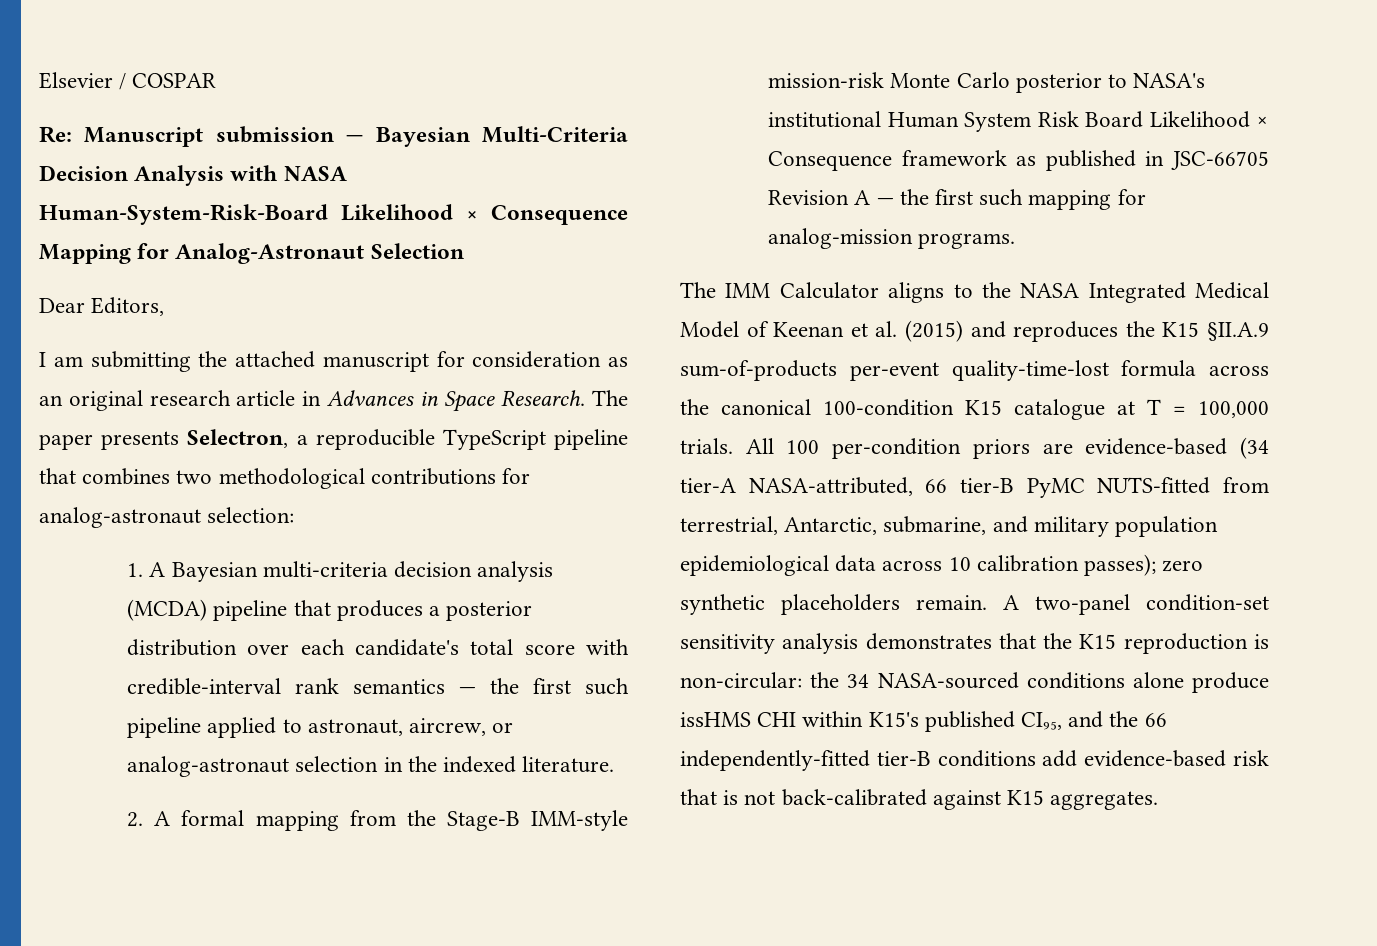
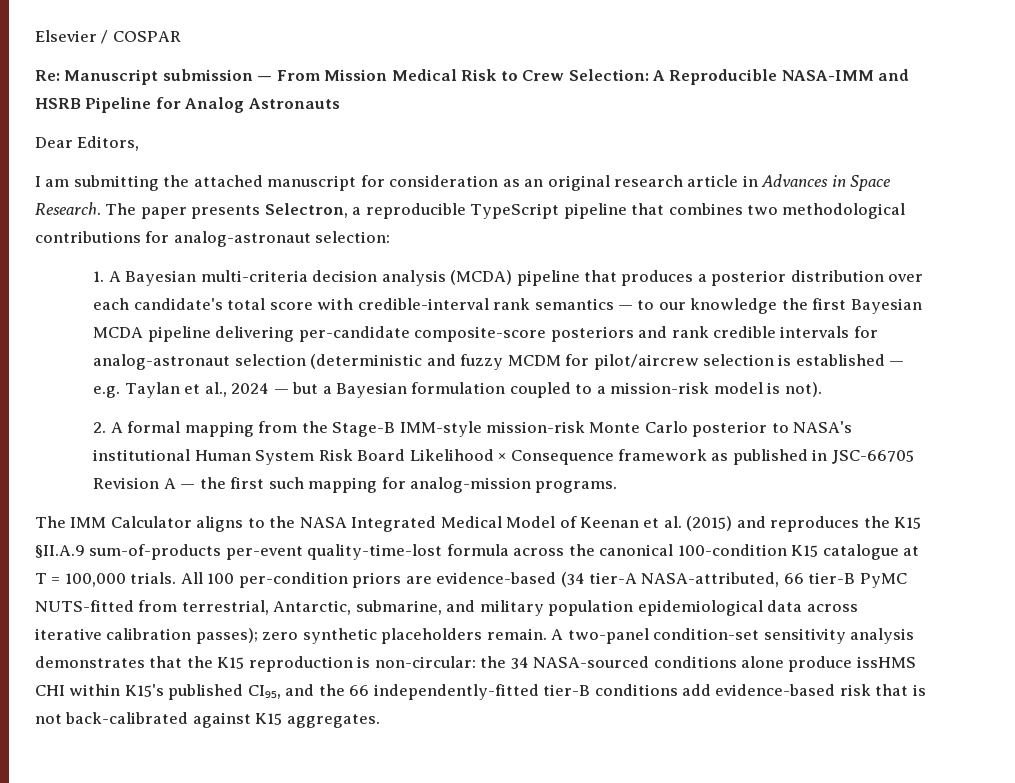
- Re: Manuscript submission — Bayesian Multi-Criteria Decision Analysis with NASA Human-System-Risk-Board Likelihood × Consequence Mapping for Analog-Astronaut Selection
+ Re: Manuscript submission — From Mission Medical Risk to Crew Selection: A Reproducible NASA-IMM and HSRB Pipeline for Analog Astronauts
- 1. A Bayesian multi-criteria decision analysis (MCDA) pipeline that produces a posterior distribution over each candidate's total score with credible-interval rank semantics — the first such pipeline applied to astronaut, aircrew, or analog-astronaut selection in the indexed literature.
+ 1. A Bayesian multi-criteria decision analysis (MCDA) pipeline that produces a posterior distribution over each candidate's total score with credible-interval rank semantics — to our knowledge the first Bayesian MCDA pipeline delivering per-candidate composite-score posteriors and rank credible intervals for analog-astronaut selection (deterministic and fuzzy MCDM for pilot/aircrew selection is established — e.g. Taylan et al., 2024 — but a Bayesian formulation coupled to a mission-risk model is not).
- All 100 per-condition priors are evidence-based (34 tier-A NASA-attributed, 66 tier-B PyMC NUTS-fitted from terrestrial, Antarctic, submarine, and military population epidemiological data across 10 calibration passes); zero synthetic placeholders remain.
+ All 100 per-condition priors are evidence-based (34 tier-A NASA-attributed, 66 tier-B PyMC NUTS-fitted from terrestrial, Antarctic, submarine, and military population epidemiological data across iterative calibration passes); zero synthetic placeholders remain.

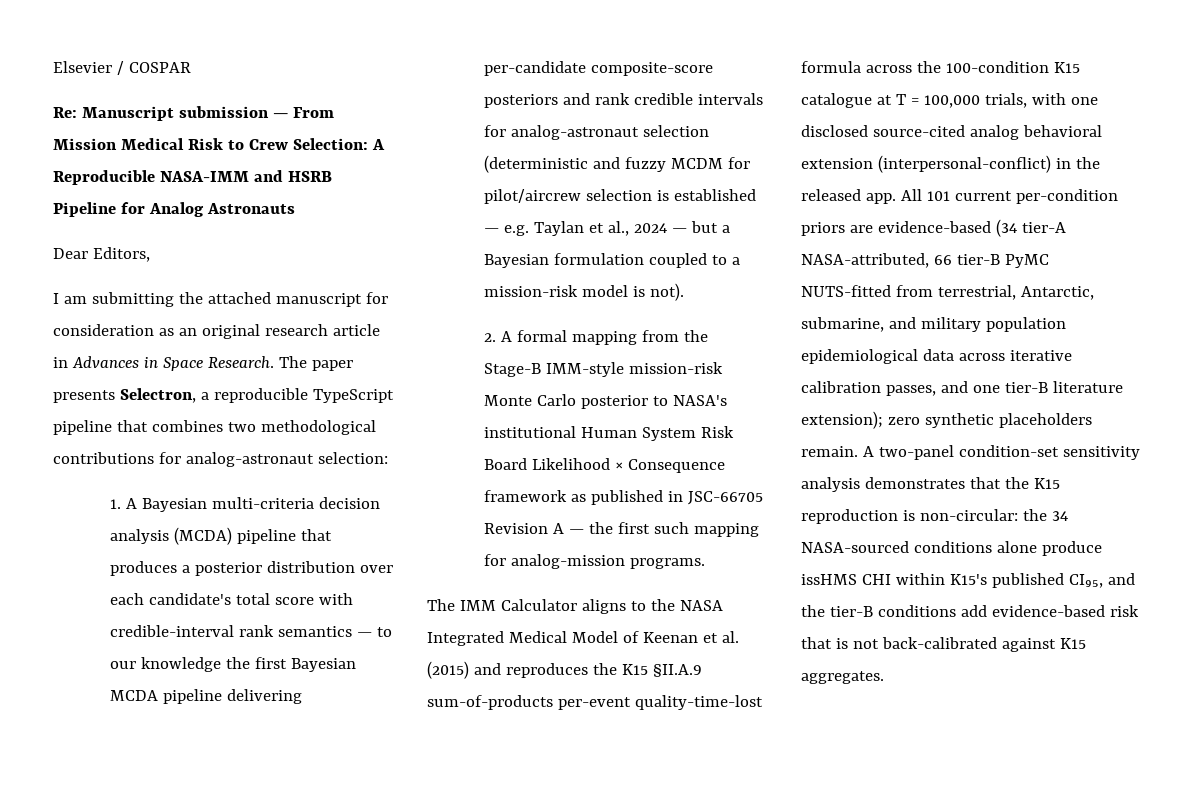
- The IMM Calculator aligns to the NASA Integrated Medical Model of Keenan et al. (2015) and reproduces the K15 §II.A.9 sum-of-products per-event quality-time-lost formula across the canonical 100-condition K15 catalogue at T = 100,000 trials. All 100 per-condition priors are evidence-based (34 tier-A NASA-attributed, 66 tier-B PyMC NUTS-fitted from terrestrial, Antarctic, submarine, and military population epidemiological data across iterative calibration passes); zero synthetic placeholders remain.
+ The IMM Calculator aligns to the NASA Integrated Medical Model of Keenan et al. (2015) and reproduces the K15 §II.A.9 sum-of-products per-event quality-time-lost formula across the 100-condition K15 catalogue at T = 100,000 trials, with one disclosed source-cited analog behavioral extension (interpersonal-conflict) in the released app. All 101 current per-condition priors are evidence-based (34 tier-A NASA-attributed, 66 tier-B PyMC NUTS-fitted from terrestrial, Antarctic, submarine, and military population epidemiological data across iterative calibration passes, and one tier-B literature extension); zero synthetic placeholders remain.
- A two-panel condition-set sensitivity analysis demonstrates that the K15 reproduction is non-circular: the 34 NASA-sourced conditions alone produce issHMS CHI within K15's published CI₉₅, and the 66 independently-fitted tier-B conditions add evidence-based risk that is not back-calibrated against K15 aggregates.
+ A two-panel condition-set sensitivity analysis demonstrates that the K15 reproduction is non-circular: the 34 NASA-sourced conditions alone produce issHMS CHI within K15's published CI₉₅, and the tier-B conditions add evidence-based risk that is not back-calibrated against K15 aggregates.

